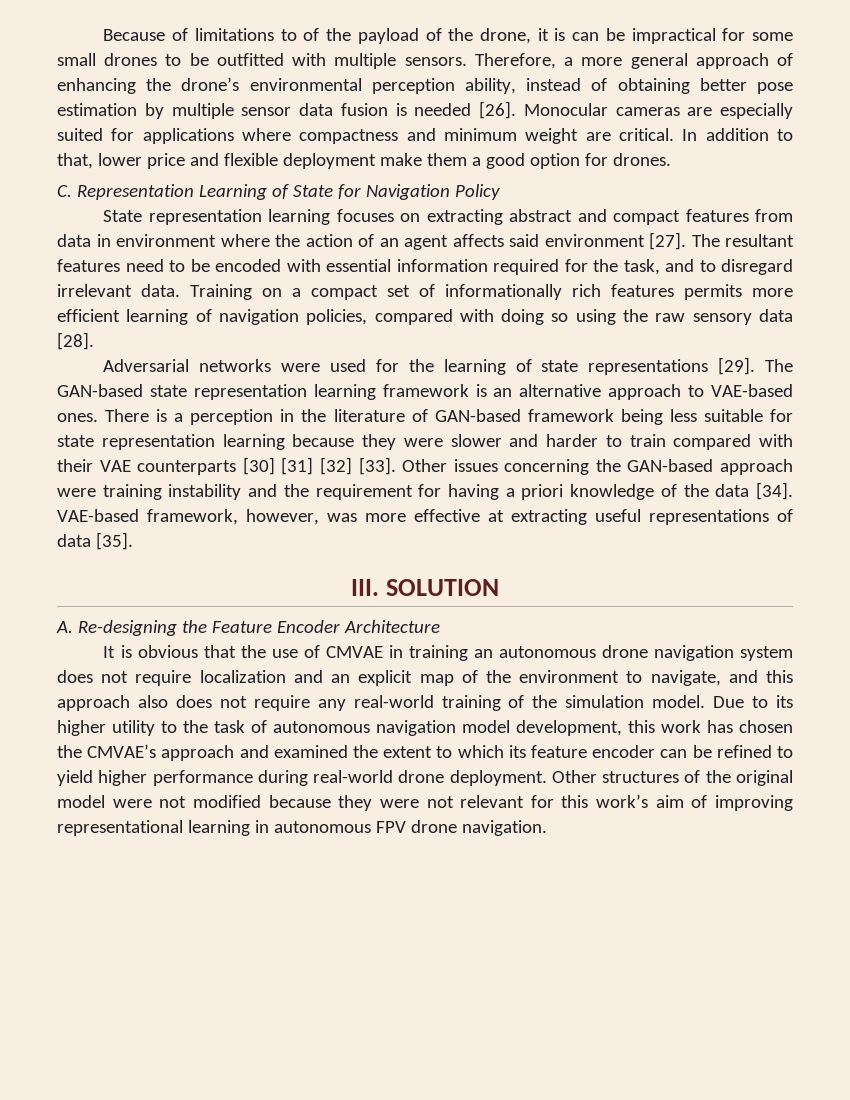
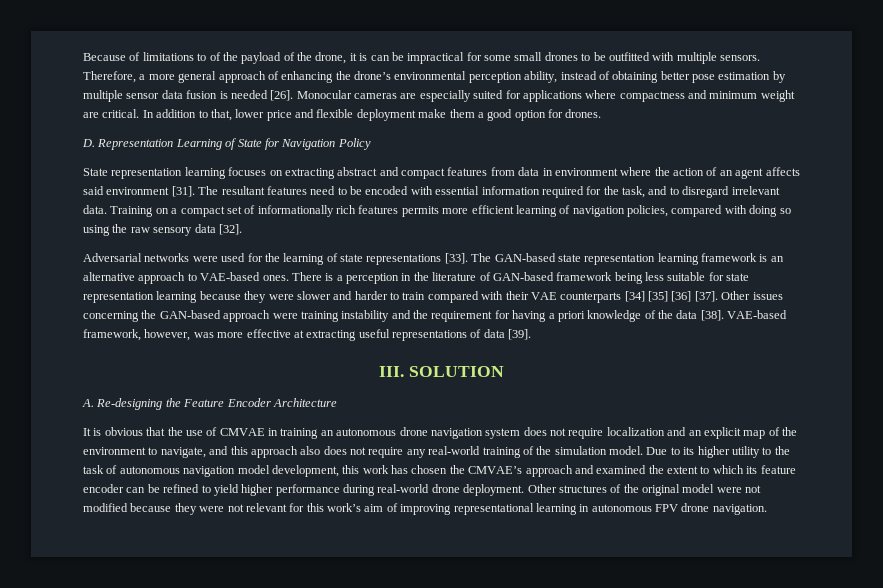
- C. Representation Learning of State for Navigation Policy
+ D. Representation Learning of State for Navigation Policy
- State representation learning focuses on extracting abstract and compact features from data in environment where the action of an agent affects said environment [27].
+ State representation learning focuses on extracting abstract and compact features from data in environment where the action of an agent affects said environment [31].
- Training on a compact set of informationally rich features permits more efficient learning of navigation policies, compared with doing so using the raw sensory data [28].
+ Training on a compact set of informationally rich features permits more efficient learning of navigation policies, compared with doing so using the raw sensory data [32].
- Adversarial networks were used for the learning of state representations [29].
+ Adversarial networks were used for the learning of state representations [33].
- There is a perception in the literature of GAN-based framework being less suitable for state representation learning because they were slower and harder to train compared with their VAE counterparts [30] [31] [32] [33].
+ There is a perception in the literature of GAN-based framework being less suitable for state representation learning because they were slower and harder to train compared with their VAE counterparts [34] [35] [36] [37].
- Other issues concerning the GAN-based approach were training instability and the requirement for having a priori knowledge of the data [34].
+ Other issues concerning the GAN-based approach were training instability and the requirement for having a priori knowledge of the data [38].
- VAE-based framework, however, was more effective at extracting useful representations of data [35].
+ VAE-based framework, however, was more effective at extracting useful representations of data [39].

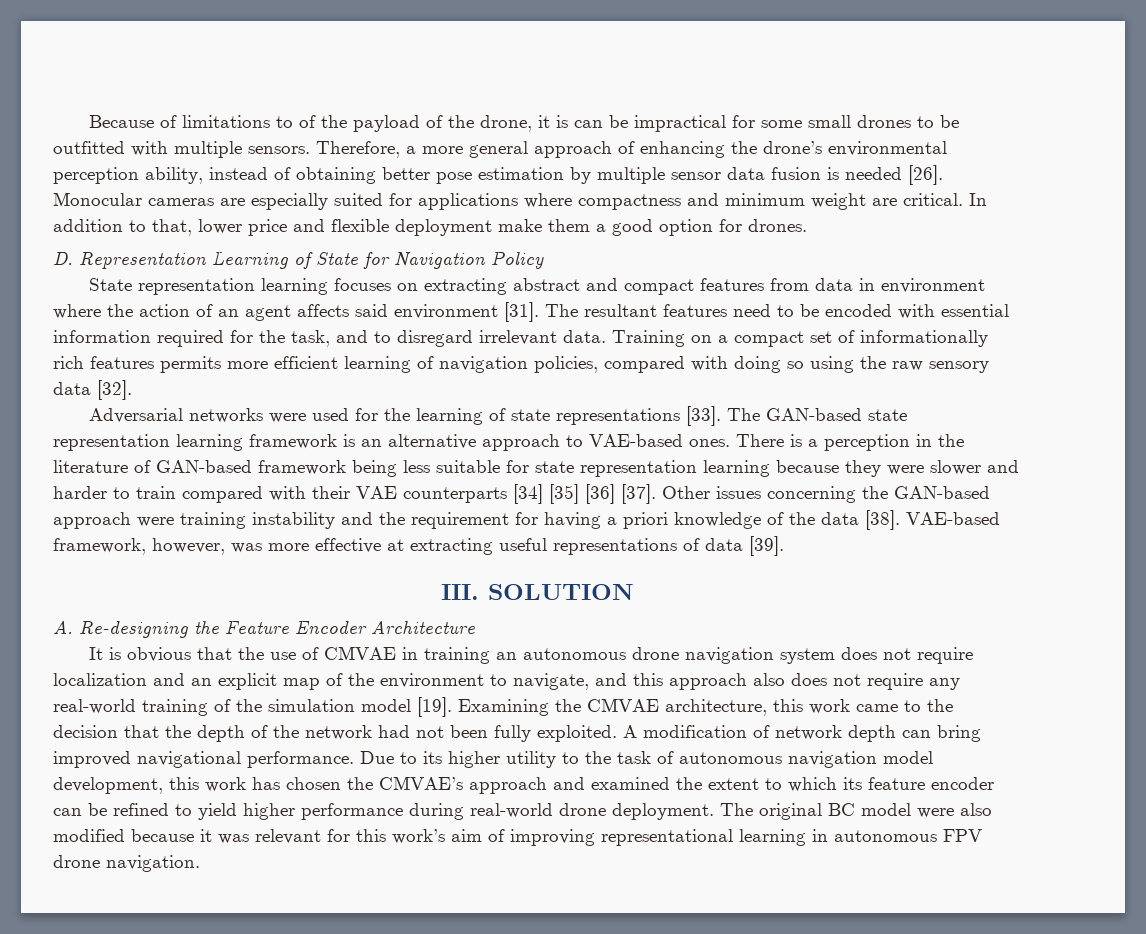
- It is obvious that the use of CMVAE in training an autonomous drone navigation system does not require localization and an explicit map of the environment to navigate, and this approach also does not require any real-world training of the simulation model.
+ It is obvious that the use of CMVAE in training an autonomous drone navigation system does not require localization and an explicit map of the environment to navigate, and this approach also does not require any real-world training of the simulation model [19]. Examining the CMVAE architecture, this work came to the decision that the depth of the network had not been fully exploited. A modification of network depth can bring improved navigational performance.
- Other structures of the original model were not modified because they were not relevant for this work’s aim of improving representational learning in autonomous FPV drone navigation.
+ The original BC model were also modified because it was relevant for this work’s aim of improving representational learning in autonomous FPV drone navigation.

